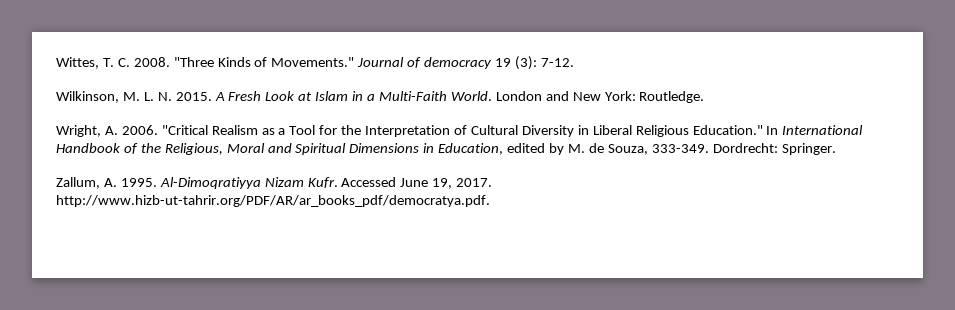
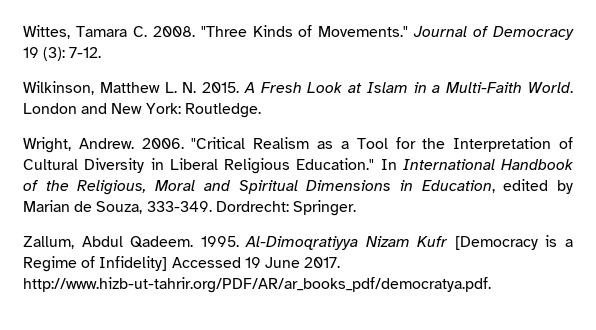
- Wittes, T. C. 2008.
+ Wittes, Tamara C. 2008.
- Journal of democracy 19 (3): 7-12.
+ Journal of Democracy 19 (3): 7-12.
- Wilkinson, M. L. N. 2015.
+ Wilkinson, Matthew L. N. 2015.
- Wright, A. 2006.
+ Wright, Andrew. 2006.
- In International Handbook of the Religious, Moral and Spiritual Dimensions in Education, edited by M. de Souza, 333-349.
+ In International Handbook of the Religious, Moral and Spiritual Dimensions in Education, edited by Marian de Souza, 333-349.
- Zallum, A. 1995.
+ Zallum, Abdul Qadeem. 1995.
- Al-Dimoqratiyya Nizam Kufr. Accessed June 19, 2017. http://www.hizb-ut-tahrir.org/PDF/AR/ar_books_pdf/democratya.pdf.
+ Al-Dimoqratiyya Nizam Kufr [Democracy is a Regime of Infidelity] Accessed 19 June 2017. http://www.hizb-ut-tahrir.org/PDF/AR/ar_books_pdf/democratya.pdf.

